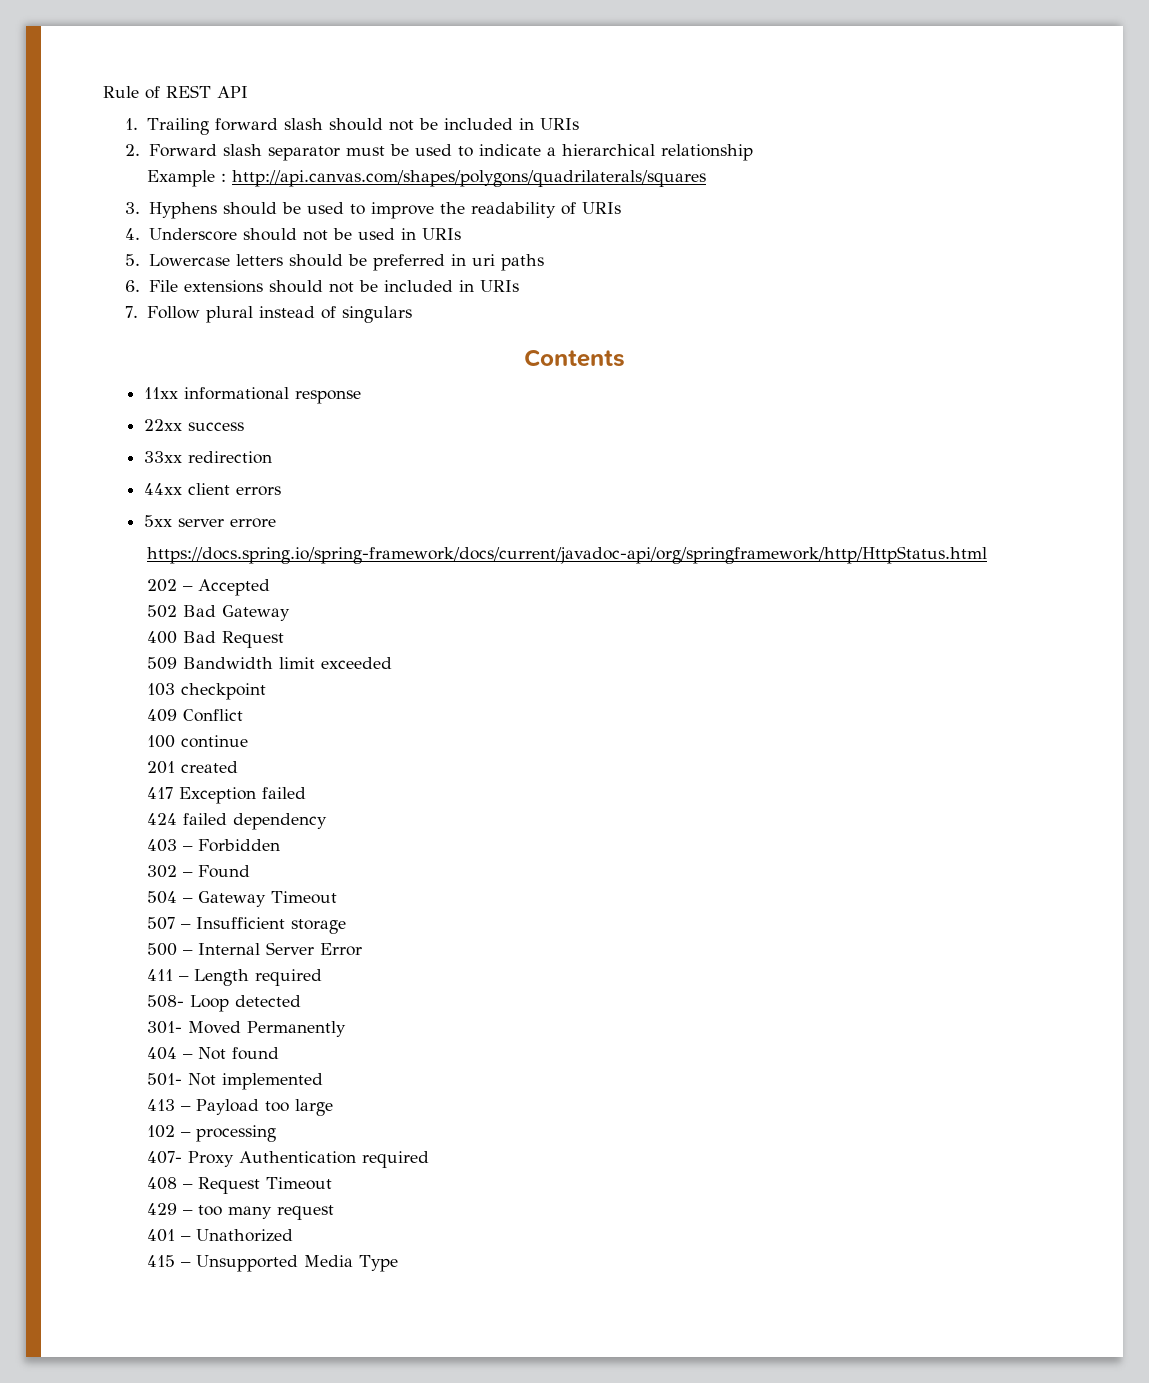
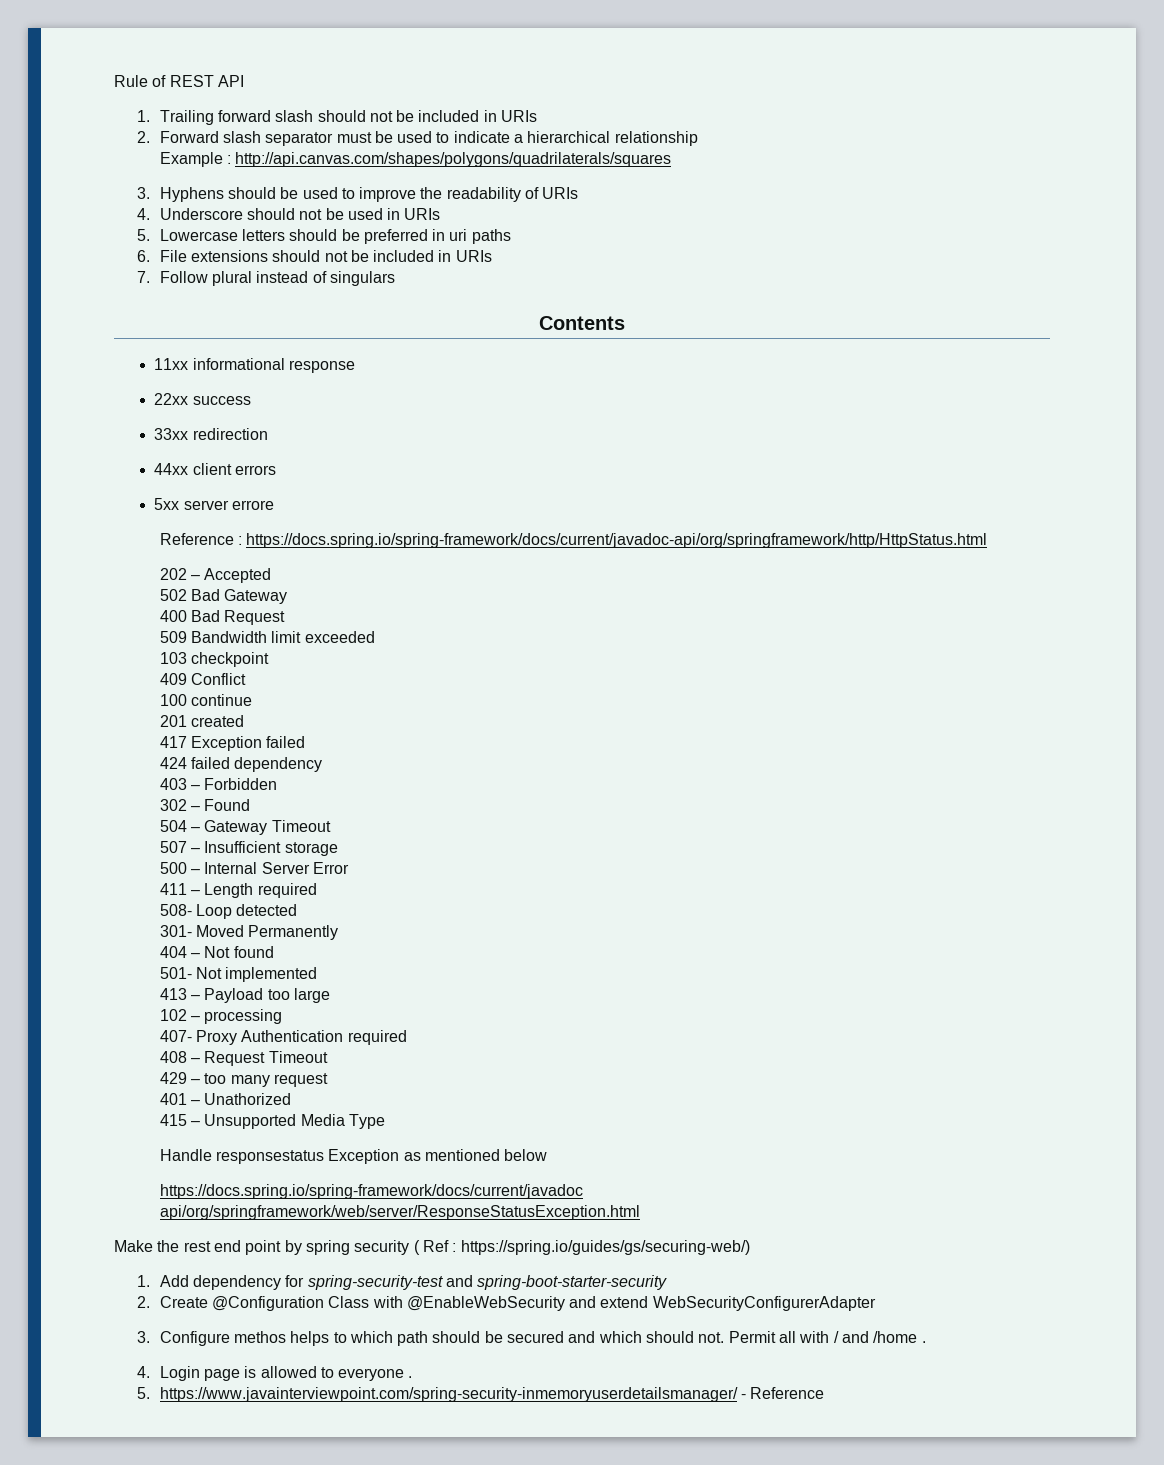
- https://docs.spring.io/spring-framework/docs/current/javadoc-api/org/springframework/http/HttpStatus.html
+ Reference : https://docs.spring.io/spring-framework/docs/current/javadoc-api/org/springframework/http/HttpStatus.html
+ Handle responsestatus Exception as mentioned below
+ https://docs.spring.io/spring-framework/docs/current/javadoc api/org/springframework/web/server/ResponseStatusException.html
+ Make the rest end point by spring security ( Ref : https://spring.io/guides/gs/securing-web/)
+ 1. Add dependency for spring-security-test and spring-boot-starter-security
+ 2. Create @Configuration Class with @EnableWebSecurity and extend WebSecurityConfigurerAdapter
+ 3. Configure methos helps to which path should be secured and which should not. Permit all with / and /home .
+ 4. Login page is allowed to everyone .
+ 5. https://www.javainterviewpoint.com/spring-security-inmemoryuserdetailsmanager/ - Reference

